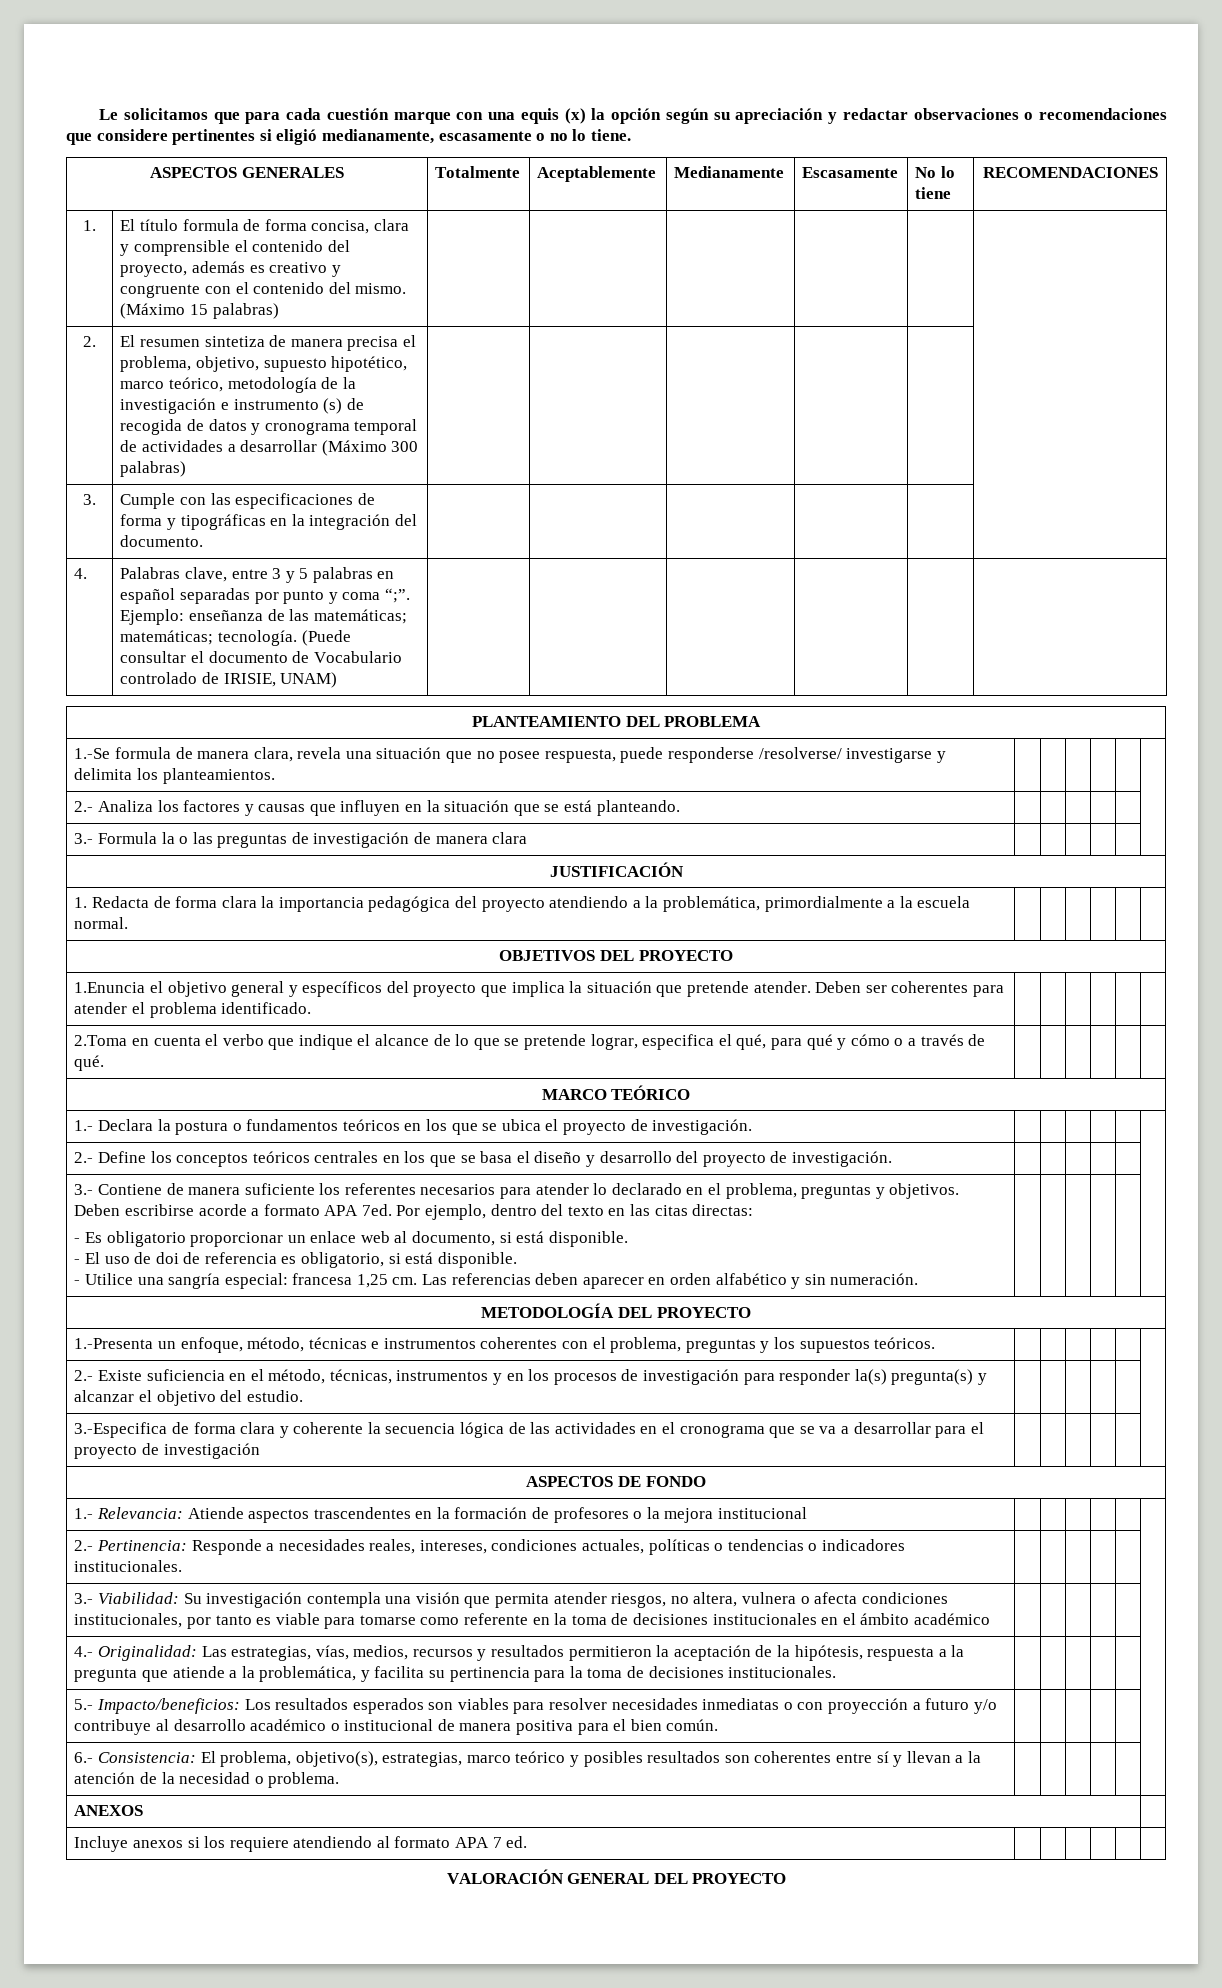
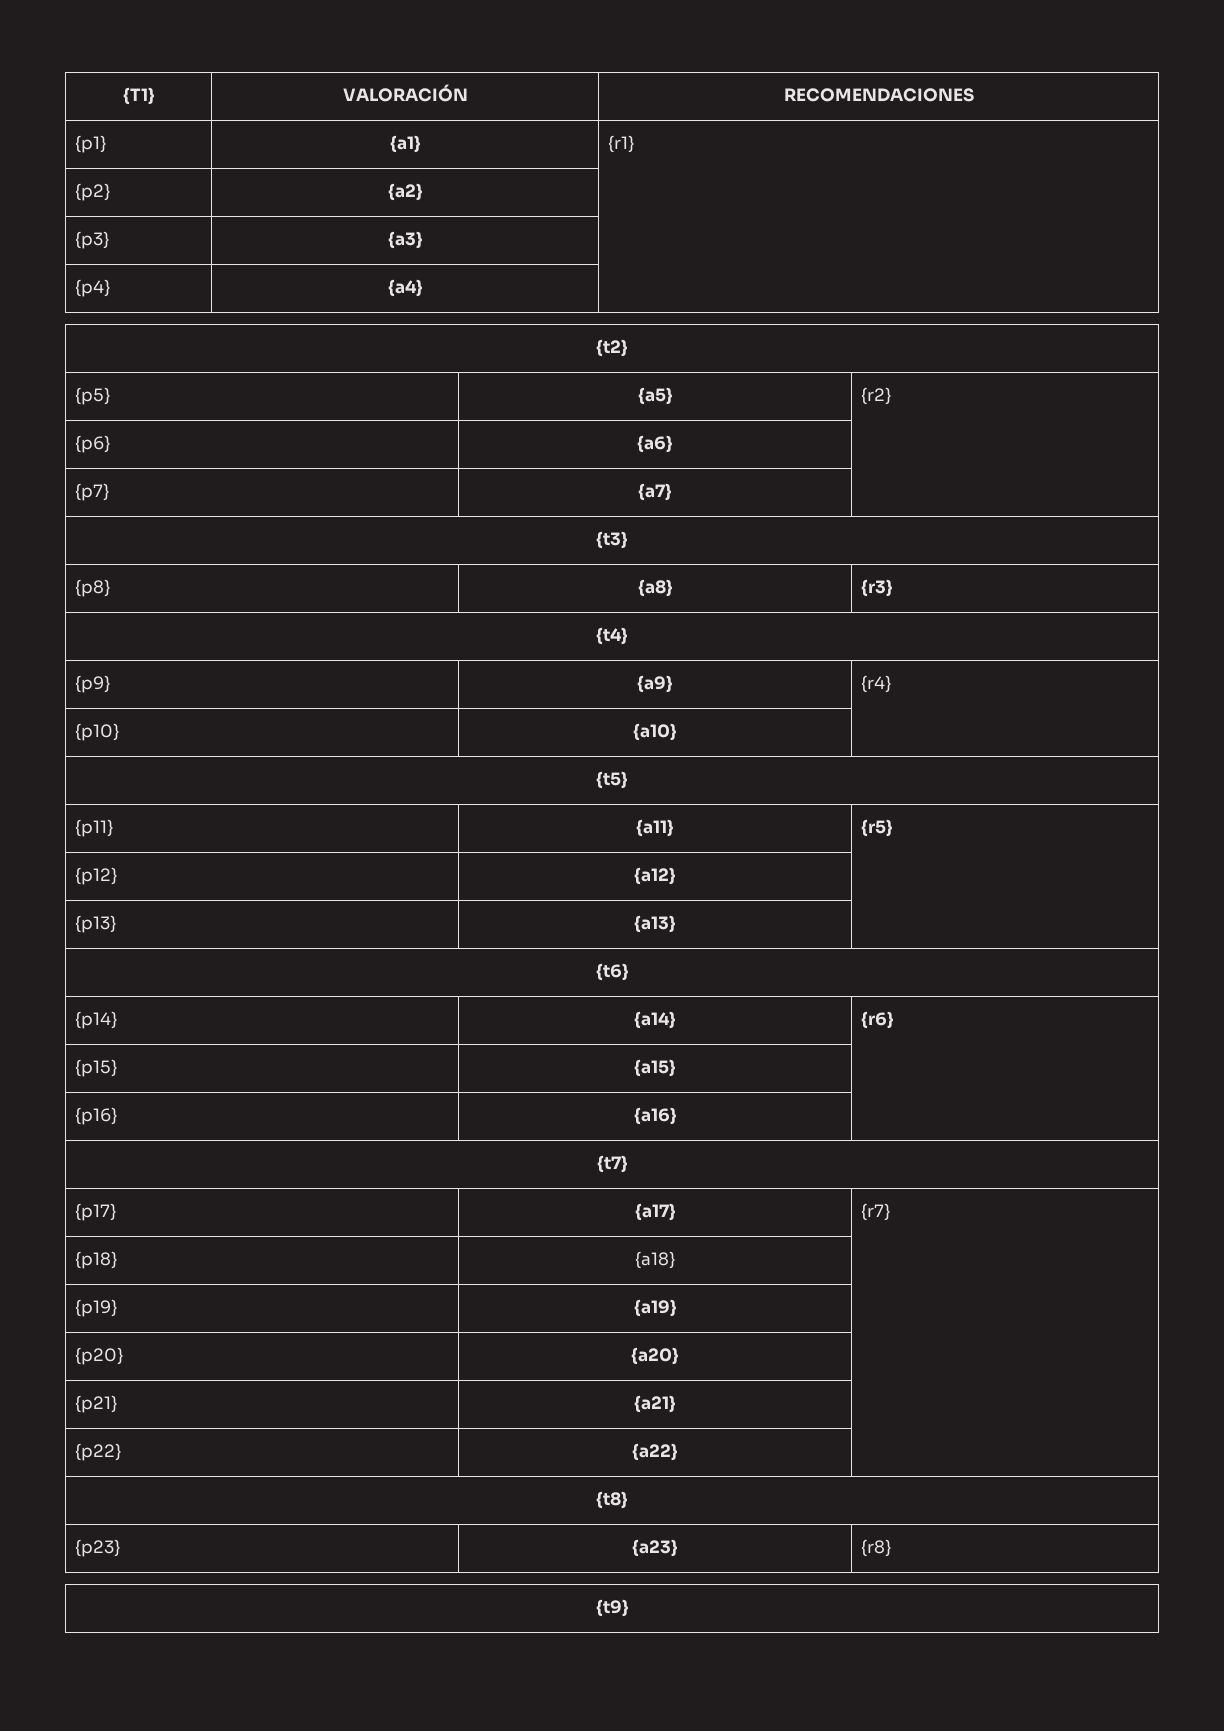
- Le solicitamos que para cada cuestión marque con una equis (x) la opción según su apreciación y redactar observaciones o recomendaciones que considere pertinentes si eligió medianamente, escasamente o no lo tiene.
- ASPECTOS GENERALES | Totalmente | Aceptablemente | Medianamente | Escasamente | No lo tiene | RECOMENDACIONES
- 1. | El título formula de forma concisa, clara y comprensible el contenido del proyecto, además es creativo y congruente con el contenido del mismo. (Máximo 15 palabras) | | | | | |
- 2. | El resumen sintetiza de manera precisa el problema, objetivo, supuesto hipotético, marco teórico, metodología de la investigación e instrumento (s) de recogida de datos y cronograma temporal de actividades a desarrollar (Máximo 300 palabras) | | | | | |
- 3. | Cumple con las especificaciones de forma y tipográficas en la integración del documento. | | | | | |
- 4. | Palabras clave, entre 3 y 5 palabras en español separadas por punto y coma “;”. Ejemplo: enseñanza de las matemáticas; matemáticas; tecnología. (Puede consultar el documento de Vocabulario controlado de IRISIE, UNAM) | | | | | |
- PLANTEAMIENTO DEL PROBLEMA
- 1.-Se formula de manera clara, revela una situación que no posee respuesta, puede responderse /resolverse/ investigarse y delimita los planteamientos. | | | | | |
- 2.- Analiza los factores y causas que influyen en la situación que se está planteando. | | | | | |
- 3.- Formula la o las preguntas de investigación de manera clara | | | | | |
- JUSTIFICACIÓN
- 1. Redacta de forma clara la importancia pedagógica del proyecto atendiendo a la problemática, primordialmente a la escuela normal. | | | | | |
- OBJETIVOS DEL PROYECTO
- 1.Enuncia el objetivo general y específicos del proyecto que implica la situación que pretende atender. Deben ser coherentes para atender el problema identificado. | | | | | |
- 2.Toma en cuenta el verbo que indique el alcance de lo que se pretende lograr, especifica el qué, para qué y cómo o a través de qué. | | | | | |
- MARCO TEÓRICO
- 1.- Declara la postura o fundamentos teóricos en los que se ubica el proyecto de investigación. | | | | | |
- 2.- Define los conceptos teóricos centrales en los que se basa el diseño y desarrollo del proyecto de investigación. | | | | | |
- 3.- Contiene de manera suficiente los referentes necesarios para atender lo declarado en el problema, preguntas y objetivos. Deben escribirse acorde a formato APA 7ed. Por ejemplo, dentro del texto en las citas directas:
- - Es obligatorio proporcionar un enlace web al documento, si está disponible.
- - El uso de doi de referencia es obligatorio, si está disponible.
- - Utilice una sangría especial: francesa 1,25 cm. Las referencias deben aparecer en orden alfabético y sin numeración. | | | | | |
- METODOLOGÍA DEL PROYECTO
- 1.-Presenta un enfoque, método, técnicas e instrumentos coherentes con el problema, preguntas y los supuestos teóricos. | | | | | |
- 2.- Existe suficiencia en el método, técnicas, instrumentos y en los procesos de investigación para responder la(s) pregunta(s) y alcanzar el objetivo del estudio. | | | | | |
- 3.-Especifica de forma clara y coherente la secuencia lógica de las actividades en el cronograma que se va a desarrollar para el proyecto de investigación | | | | | |
- ASPECTOS DE FONDO
- 1.- Relevancia: Atiende aspectos trascendentes en la formación de profesores o la mejora institucional | | | | | |
- 2.- Pertinencia: Responde a necesidades reales, intereses, condiciones actuales, políticas o tendencias o indicadores institucionales. | | | | | |
- 3.- Viabilidad: Su investigación contempla una visión que permita atender riesgos, no altera, vulnera o afecta condiciones institucionales, por tanto es viable para tomarse como referente en la toma de decisiones institucionales en el ámbito académico | | | | | |
- 4.- Originalidad: Las estrategias, vías, medios, recursos y resultados permitieron la aceptación de la hipótesis, respuesta a la pregunta que atiende a la problemática, y facilita su pertinencia para la toma de decisiones institucionales. | | | | | |
- 5.- Impacto/beneficios: Los resultados esperados son viables para resolver necesidades inmediatas o con proyección a futuro y/o contribuye al desarrollo académico o institucional de manera positiva para el bien común. | | | | | |
- 6.- Consistencia: El problema, objetivo(s), estrategias, marco teórico y posibles resultados son coherentes entre sí y llevan a la atención de la necesidad o problema. | | | | | |
- ANEXOS |
- Incluye anexos si los requiere atendiendo al formato APA 7 ed. | | | | | |
- VALORACIÓN GENERAL DEL PROYECTO
+ {T1} | VALORACIÓN | RECOMENDACIONES
+ {p1} | {a1} | {r1}
+ {p2} | {a2} |
+ {p3} | {a3} |
+ {p4} | {a4} |
+ {t2}
+ {p5} | {a5} | {r2}
+ {p6} | {a6} |
+ {p7} | {a7} |
+ {t3}
+ {p8} | {a8} | {r3}
+ {t4}
+ {p9} | {a9} | {r4}
+ {p10} | {a10} |
+ {t5}
+ {p11} | {a11} | {r5}
+ {p12} | {a12} |
+ {p13} | {a13} |
+ {t6}
+ {p14} | {a14} | {r6}
+ {p15} | {a15} |
+ {p16} | {a16} |
+ {t7}
+ {p17} | {a17} | {r7}
+ {p18} | {a18} |
+ {p19} | {a19} |
+ {p20} | {a20} |
+ {p21} | {a21} |
+ {p22} | {a22} |
+ {t8}
+ {p23} | {a23} | {r8}
+ {t9}

